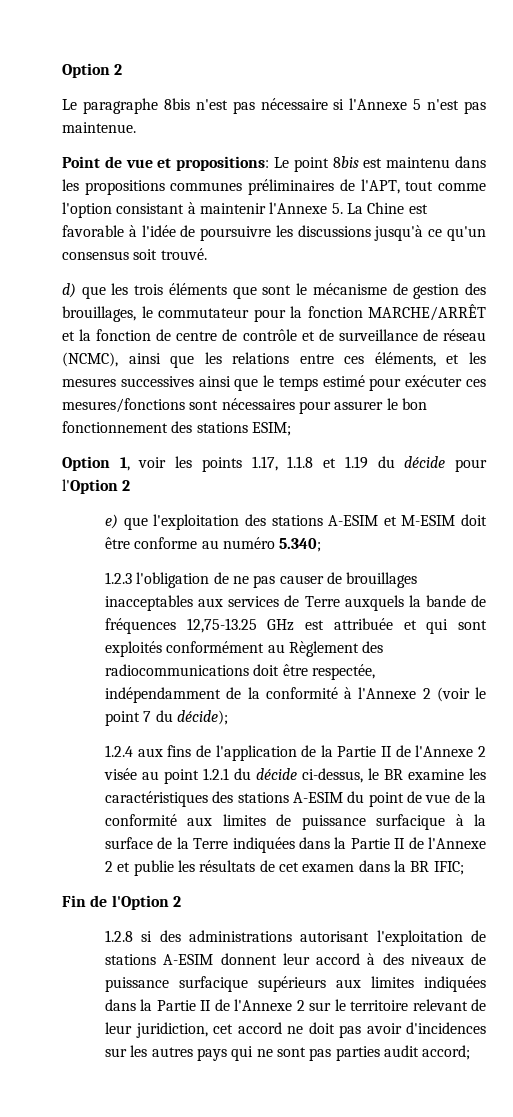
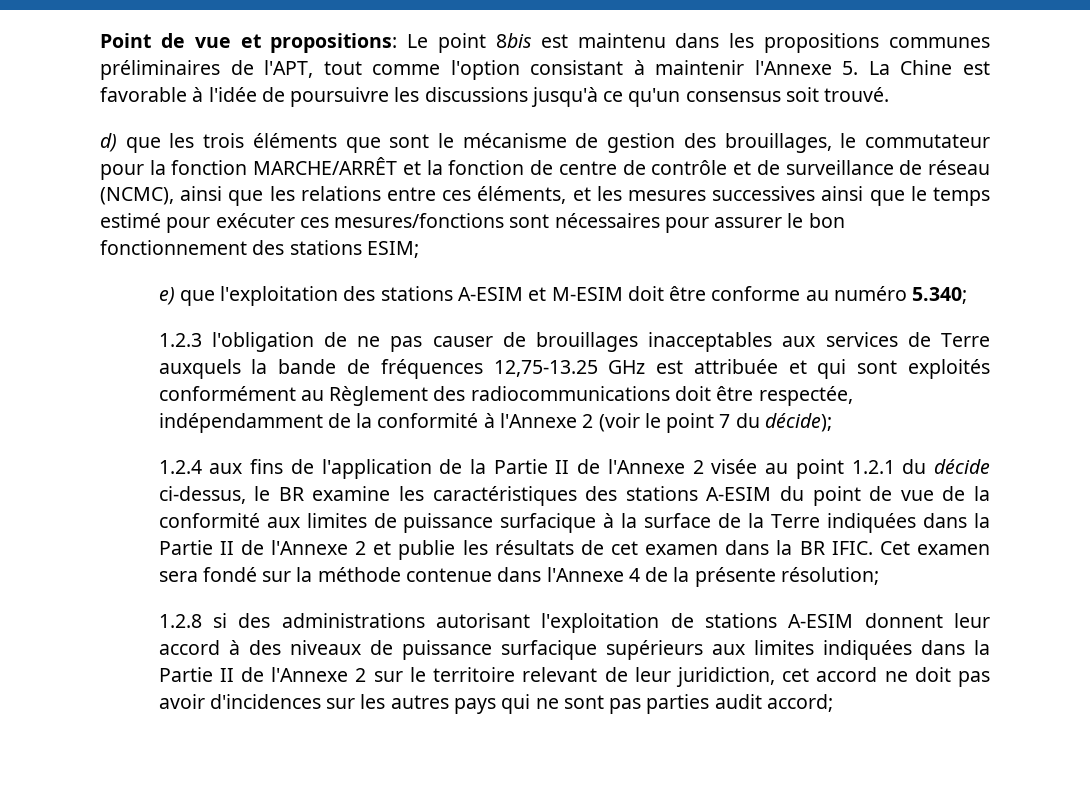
- Option 2
- Le paragraphe 8bis n'est pas nécessaire si l'Annexe 5 n'est pas maintenue.
- Option 1, voir les points 1.17, 1.1.8 et 1.19 du décide pour l'Option 2
- 1.2.4 aux fins de l'application de la Partie II de l'Annexe 2 visée au point 1.2.1 du décide ci-dessus, le BR examine les caractéristiques des stations A-ESIM du point de vue de la conformité aux limites de puissance surfacique à la surface de la Terre indiquées dans la Partie II de l'Annexe 2 et publie les résultats de cet examen dans la BR IFIC;
- Fin de l'Option 2
+ 1.2.4 aux fins de l'application de la Partie II de l'Annexe 2 visée au point 1.2.1 du décide ci-dessus, le BR examine les caractéristiques des stations A-ESIM du point de vue de la conformité aux limites de puissance surfacique à la surface de la Terre indiquées dans la Partie II de l'Annexe 2 et publie les résultats de cet examen dans la BR IFIC. Cet examen sera fondé sur la méthode contenue dans l'Annexe 4 de la présente résolution;

